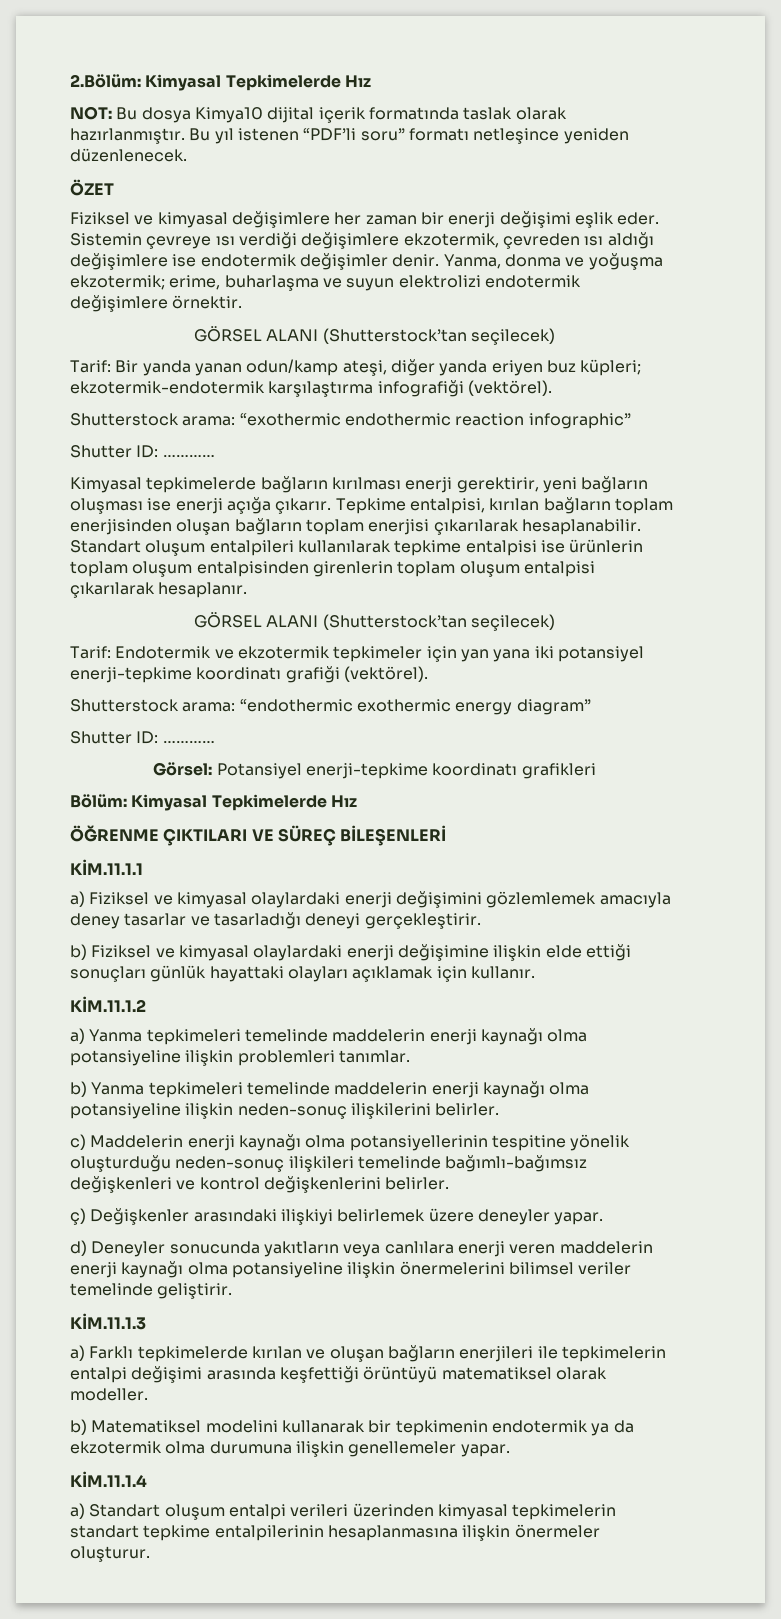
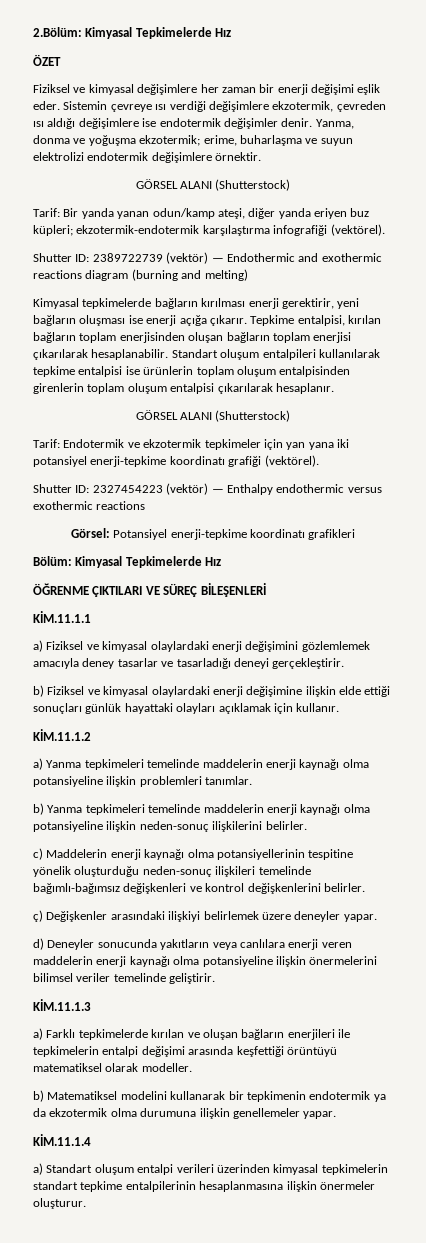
- NOT: Bu dosya Kimya10 dijital içerik formatında taslak olarak hazırlanmıştır. Bu yıl istenen “PDF’li soru” formatı netleşince yeniden düzenlenecek.
  Yanma, donma ve yoğuşma ekzotermik; erime, buharlaşma ve suyun elektrolizi endotermik değişimlere örnektir.
- GÖRSEL ALANI (Shutterstock’tan seçilecek)
+ GÖRSEL ALANI (Shutterstock)
- Shutterstock arama: “exothermic endothermic reaction infographic”
- Shutter ID: …………
+ Shutter ID: 2389722739 (vektör) — Endothermic and exothermic reactions diagram (burning and melting)
  Standart oluşum entalpileri kullanılarak tepkime entalpisi ise ürünlerin toplam oluşum entalpisinden girenlerin toplam oluşum entalpisi çıkarılarak hesaplanır.
- GÖRSEL ALANI (Shutterstock’tan seçilecek)
+ GÖRSEL ALANI (Shutterstock)
- Shutterstock arama: “endothermic exothermic energy diagram”
- Shutter ID: …………
+ Shutter ID: 2327454223 (vektör) — Enthalpy endothermic versus exothermic reactions

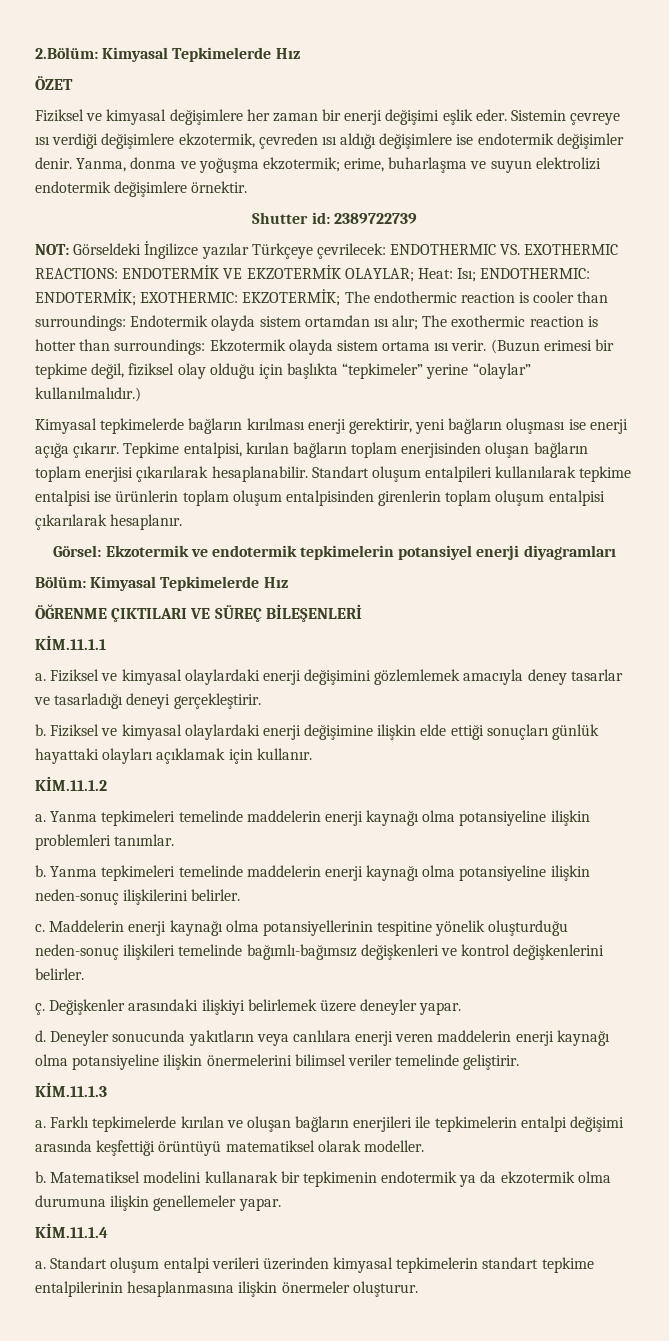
  Yanma, donma ve yoğuşma ekzotermik; erime, buharlaşma ve suyun elektrolizi endotermik değişimlere örnektir.
- GÖRSEL ALANI (Shutterstock)
- Tarif: Bir yanda yanan odun/kamp ateşi, diğer yanda eriyen buz küpleri; ekzotermik-endotermik karşılaştırma infografiği (vektörel).
- Shutter ID: 2389722739 (vektör) — Endothermic and exothermic reactions diagram (burning and melting)
+ Shutter id: 2389722739
+ NOT: Görseldeki İngilizce yazılar Türkçeye çevrilecek: ENDOTHERMIC VS. EXOTHERMIC REACTIONS: ENDOTERMİK VE EKZOTERMİK OLAYLAR; Heat: Isı; ENDOTHERMIC: ENDOTERMİK; EXOTHERMIC: EKZOTERMİK; The endothermic reaction is cooler than surroundings: Endotermik olayda sistem ortamdan ısı alır; The exothermic reaction is hotter than surroundings: Ekzotermik olayda sistem ortama ısı verir. (Buzun erimesi bir tepkime değil, fiziksel olay olduğu için başlıkta “tepkimeler” yerine “olaylar” kullanılmalıdır.)
  Standart oluşum entalpileri kullanılarak tepkime entalpisi ise ürünlerin toplam oluşum entalpisinden girenlerin toplam oluşum entalpisi çıkarılarak hesaplanır.
- GÖRSEL ALANI (Shutterstock)
- Tarif: Endotermik ve ekzotermik tepkimeler için yan yana iki potansiyel enerji-tepkime koordinatı grafiği (vektörel).
- Shutter ID: 2327454223 (vektör) — Enthalpy endothermic versus exothermic reactions
- Görsel: Potansiyel enerji-tepkime koordinatı grafikleri
+ Görsel: Ekzotermik ve endotermik tepkimelerin potansiyel enerji diyagramları
- a) Fiziksel ve kimyasal olaylardaki enerji değişimini gözlemlemek amacıyla deney tasarlar ve tasarladığı deneyi gerçekleştirir.
+ a. Fiziksel ve kimyasal olaylardaki enerji değişimini gözlemlemek amacıyla deney tasarlar ve tasarladığı deneyi gerçekleştirir.
- b) Fiziksel ve kimyasal olaylardaki enerji değişimine ilişkin elde ettiği sonuçları günlük hayattaki olayları açıklamak için kullanır.
+ b. Fiziksel ve kimyasal olaylardaki enerji değişimine ilişkin elde ettiği sonuçları günlük hayattaki olayları açıklamak için kullanır.
- a) Yanma tepkimeleri temelinde maddelerin enerji kaynağı olma potansiyeline ilişkin problemleri tanımlar.
+ a. Yanma tepkimeleri temelinde maddelerin enerji kaynağı olma potansiyeline ilişkin problemleri tanımlar.
- b) Yanma tepkimeleri temelinde maddelerin enerji kaynağı olma potansiyeline ilişkin neden-sonuç ilişkilerini belirler.
+ b. Yanma tepkimeleri temelinde maddelerin enerji kaynağı olma potansiyeline ilişkin neden-sonuç ilişkilerini belirler.
- c) Maddelerin enerji kaynağı olma potansiyellerinin tespitine yönelik oluşturduğu neden-sonuç ilişkileri temelinde bağımlı-bağımsız değişkenleri ve kontrol değişkenlerini belirler.
+ c. Maddelerin enerji kaynağı olma potansiyellerinin tespitine yönelik oluşturduğu neden-sonuç ilişkileri temelinde bağımlı-bağımsız değişkenleri ve kontrol değişkenlerini belirler.
- ç) Değişkenler arasındaki ilişkiyi belirlemek üzere deneyler yapar.
+ ç. Değişkenler arasındaki ilişkiyi belirlemek üzere deneyler yapar.
- d) Deneyler sonucunda yakıtların veya canlılara enerji veren maddelerin enerji kaynağı olma potansiyeline ilişkin önermelerini bilimsel veriler temelinde geliştirir.
+ d. Deneyler sonucunda yakıtların veya canlılara enerji veren maddelerin enerji kaynağı olma potansiyeline ilişkin önermelerini bilimsel veriler temelinde geliştirir.
- a) Farklı tepkimelerde kırılan ve oluşan bağların enerjileri ile tepkimelerin entalpi değişimi arasında keşfettiği örüntüyü matematiksel olarak modeller.
+ a. Farklı tepkimelerde kırılan ve oluşan bağların enerjileri ile tepkimelerin entalpi değişimi arasında keşfettiği örüntüyü matematiksel olarak modeller.
- b) Matematiksel modelini kullanarak bir tepkimenin endotermik ya da ekzotermik olma durumuna ilişkin genellemeler yapar.
+ b. Matematiksel modelini kullanarak bir tepkimenin endotermik ya da ekzotermik olma durumuna ilişkin genellemeler yapar.
- a) Standart oluşum entalpi verileri üzerinden kimyasal tepkimelerin standart tepkime entalpilerinin hesaplanmasına ilişkin önermeler oluşturur.
+ a. Standart oluşum entalpi verileri üzerinden kimyasal tepkimelerin standart tepkime entalpilerinin hesaplanmasına ilişkin önermeler oluşturur.

